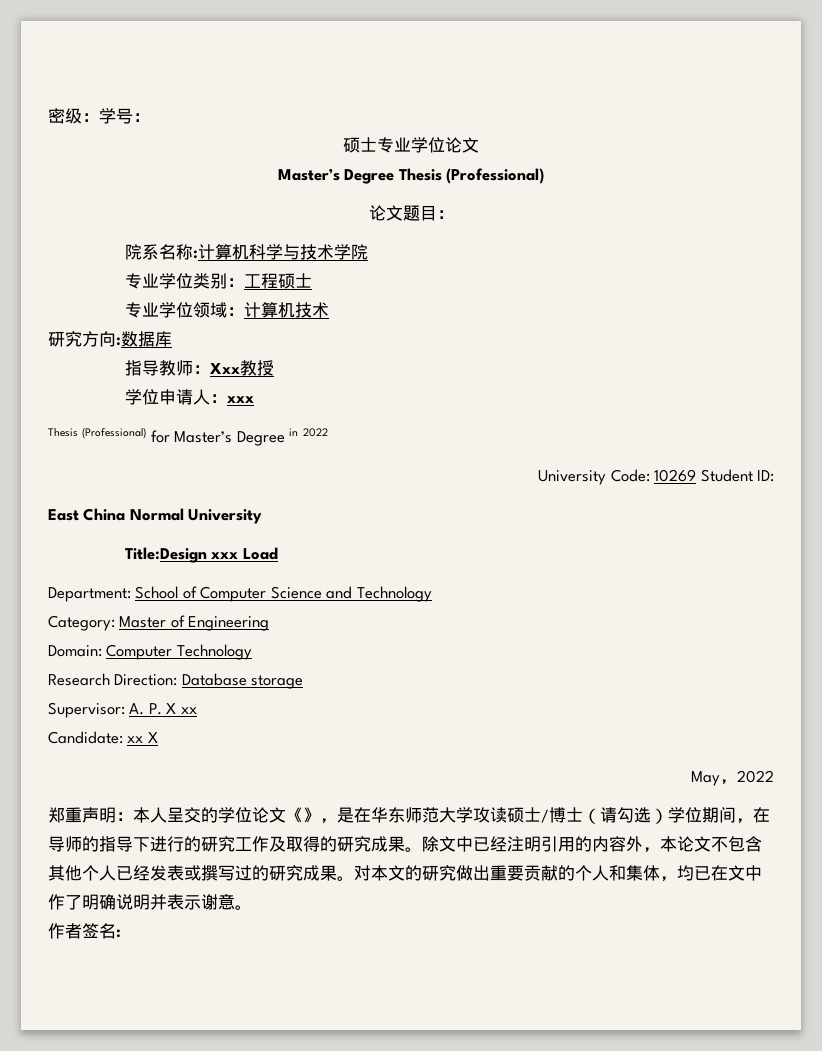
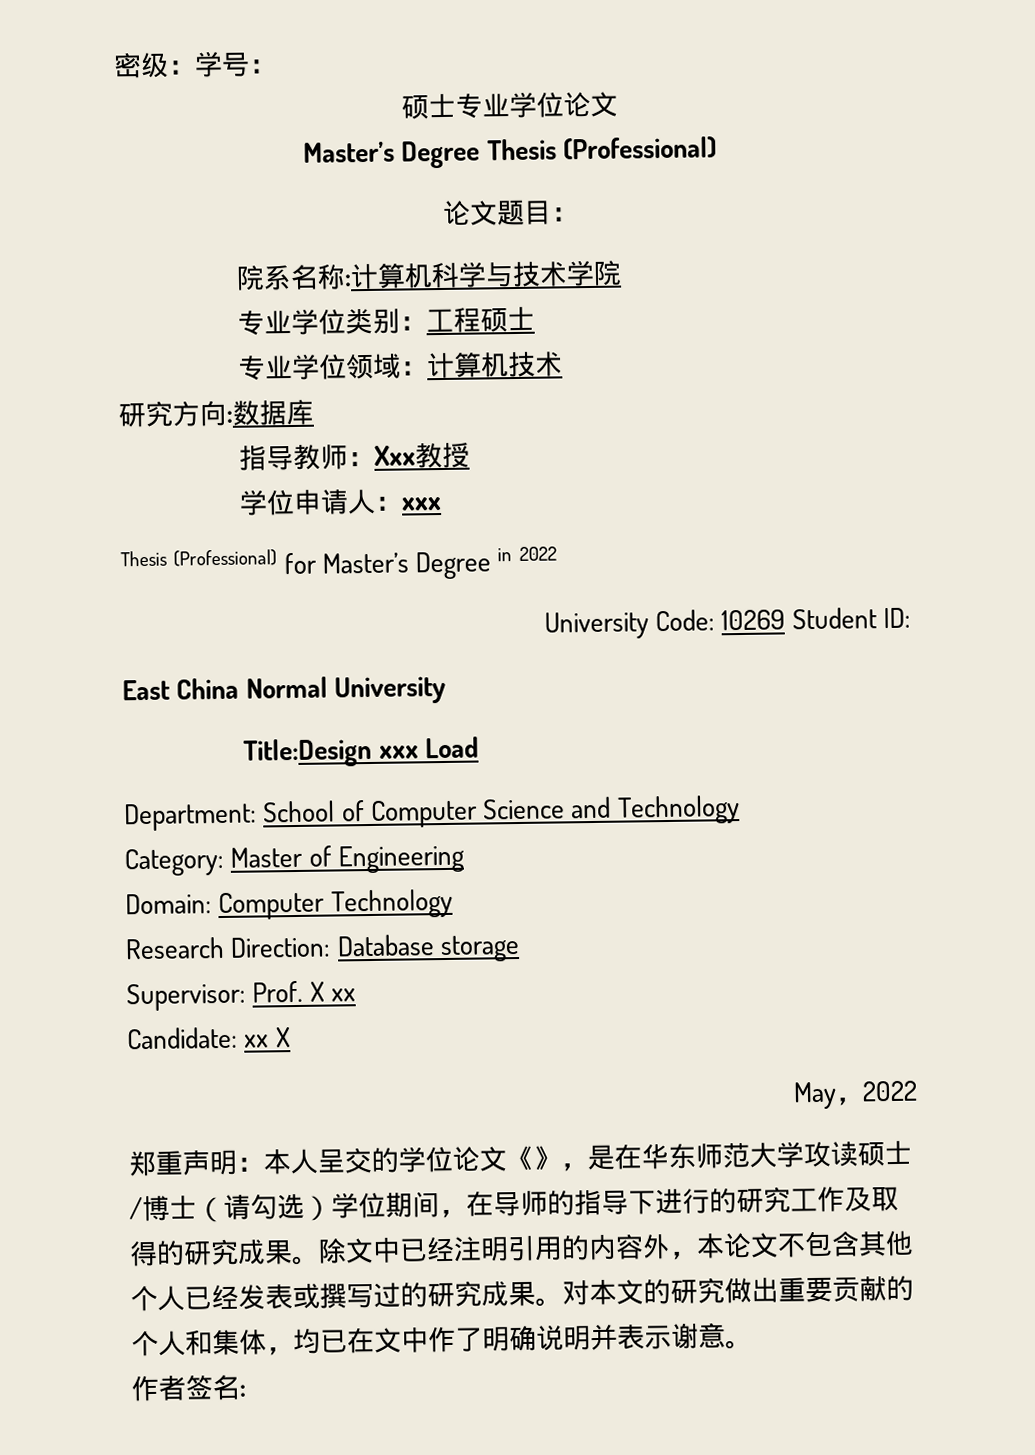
- Supervisor: A. P. X xx
+ Supervisor: Prof. X xx

